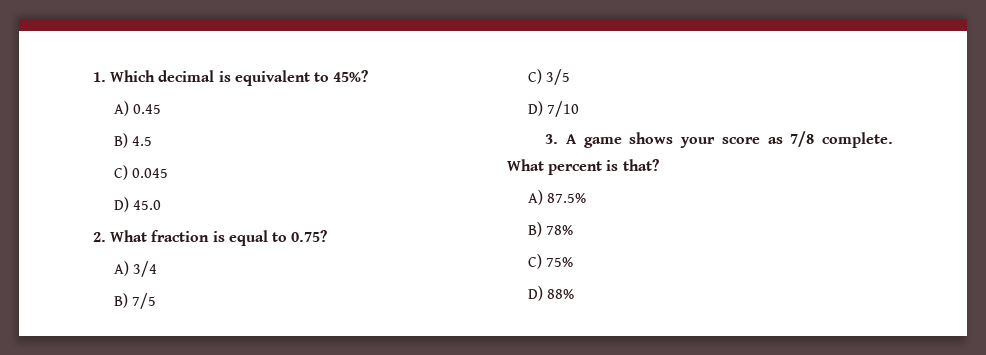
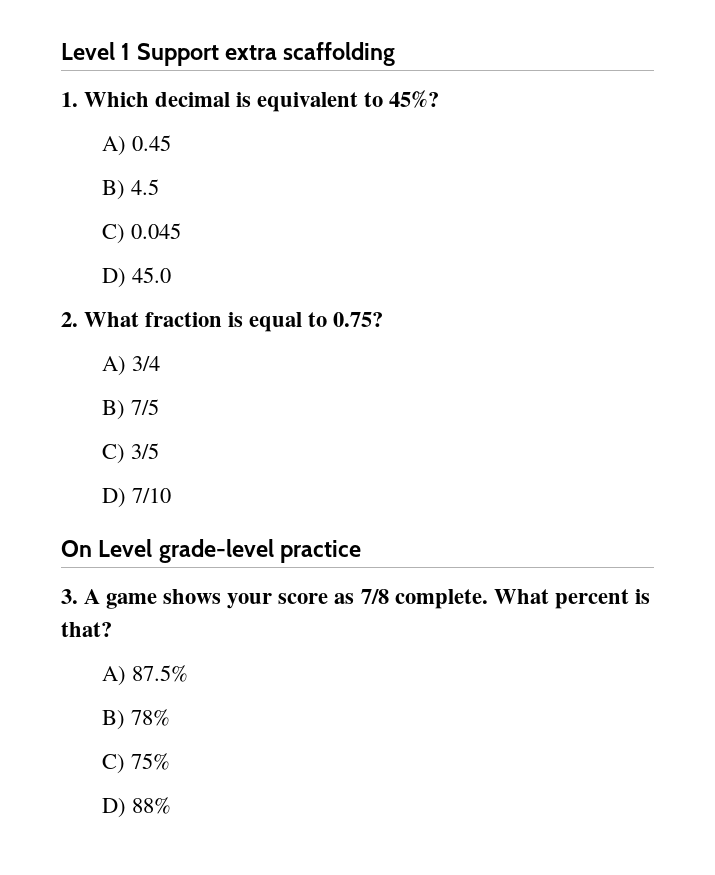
+ Level 1 Support extra scaffolding
+ On Level grade-level practice

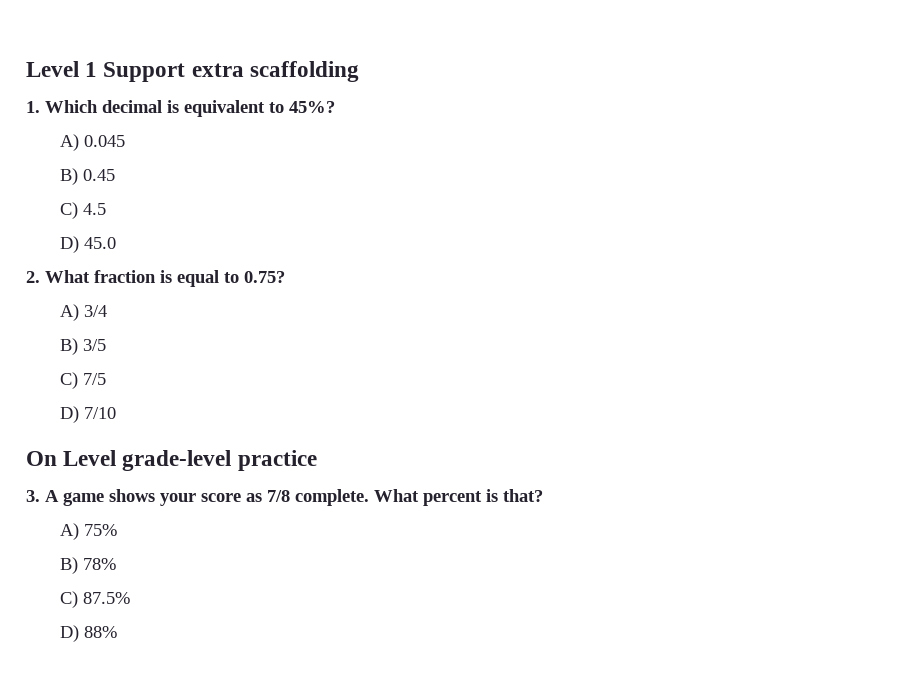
- A) 0.45
+ A) 0.045
+ B) 0.45
- B) 4.5
+ C) 4.5
- C) 0.045
- B) 7/5
- C) 3/5
+ B) 3/5
+ C) 7/5
- A) 87.5%
+ A) 75%
- C) 75%
+ C) 87.5%

